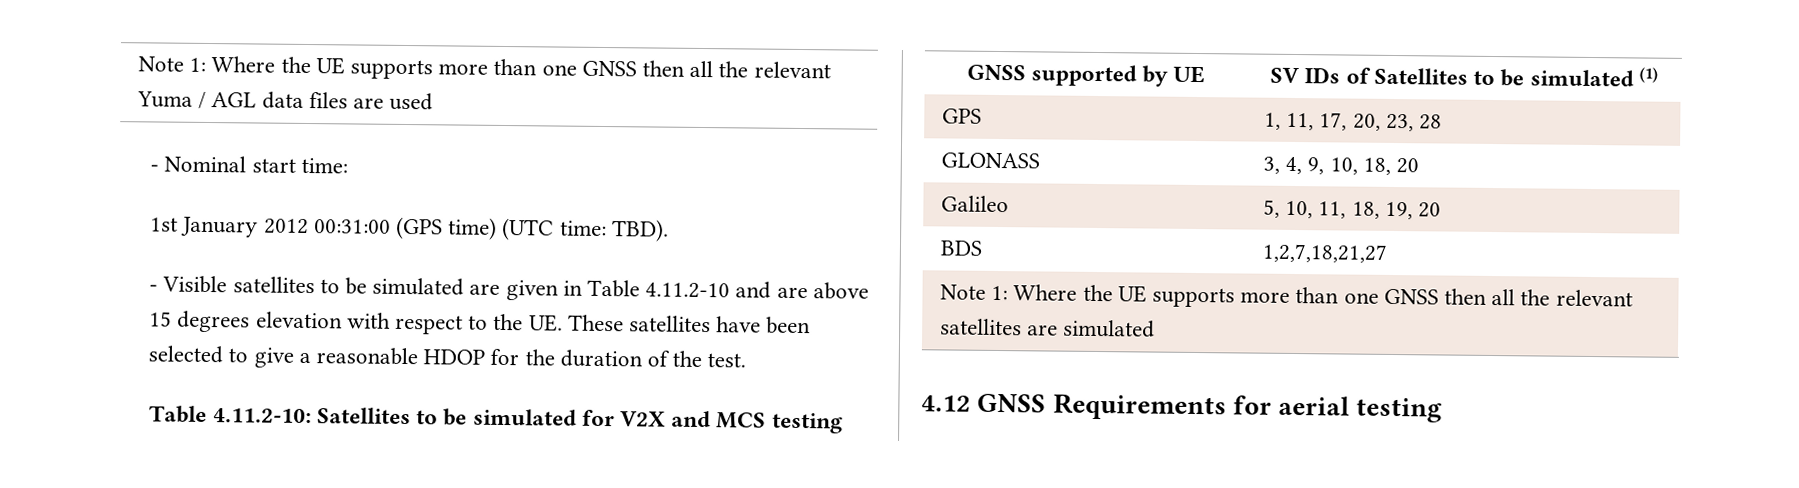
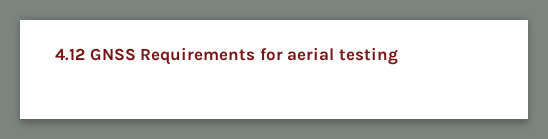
- Note 1: Where the UE supports more than one GNSS then all the relevant Yuma / AGL data files are used
- - Nominal start time:
- 1st January 2012 00:31:00 (GPS time) (UTC time: TBD).
- - Visible satellites to be simulated are given in Table 4.11.2-10 and are above 15 degrees elevation with respect to the UE. These satellites have been selected to give a reasonable HDOP for the duration of the test.
- Table 4.11.2-10: Satellites to be simulated for V2X and MCS testing
- GNSS supported by UE | SV IDs of Satellites to be simulated (1)
- GPS | 1, 11, 17, 20, 23, 28
- GLONASS | 3, 4, 9, 10, 18, 20
- Galileo | 5, 10, 11, 18, 19, 20
- BDS | 1,2,7,18,21,27
- Note 1: Where the UE supports more than one GNSS then all the relevant satellites are simulated

